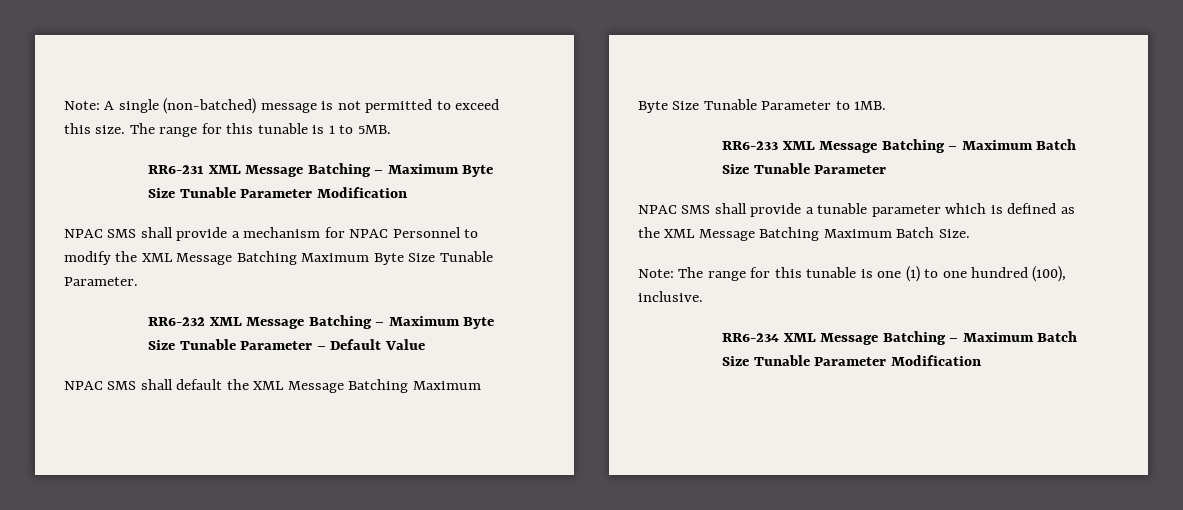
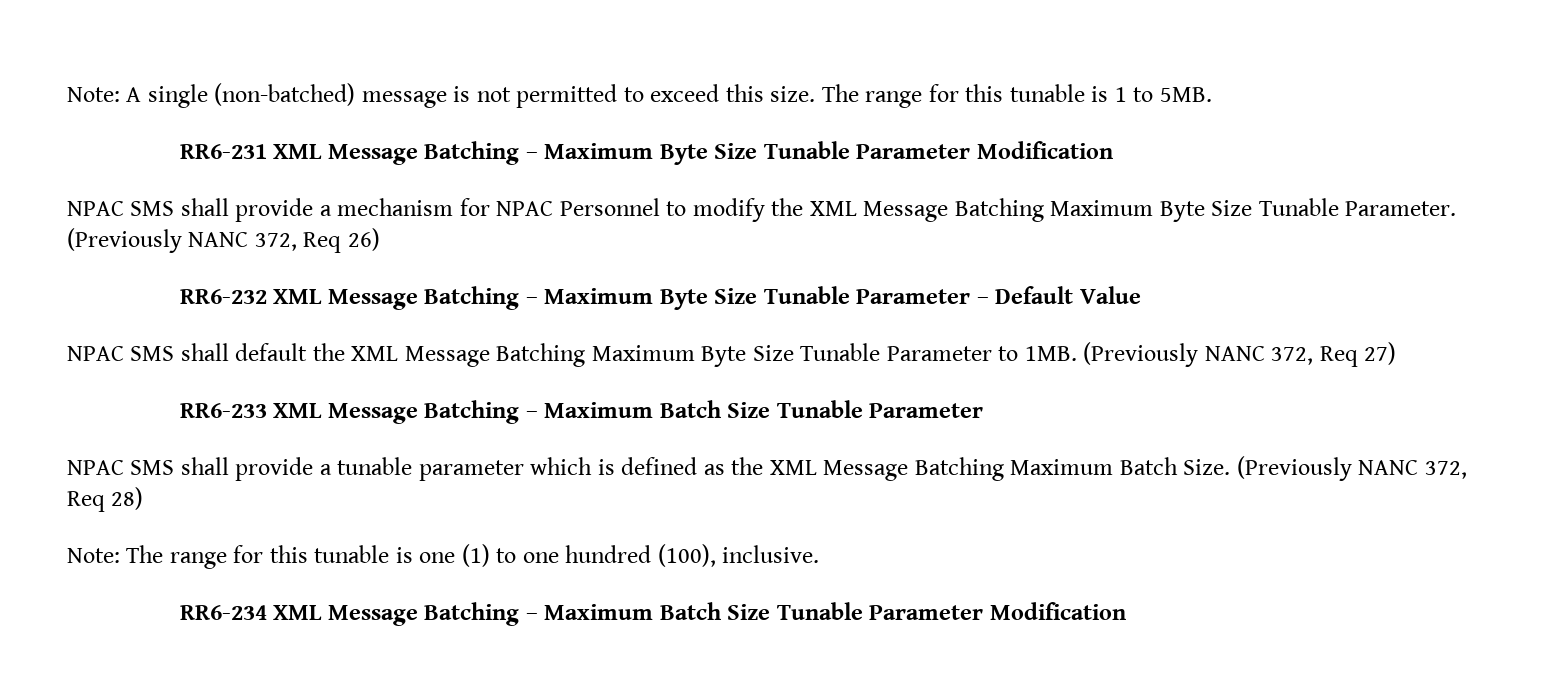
+ (Previously NANC 372, Req 26)
+ (Previously NANC 372, Req 27)
+ (Previously NANC 372, Req 28)

